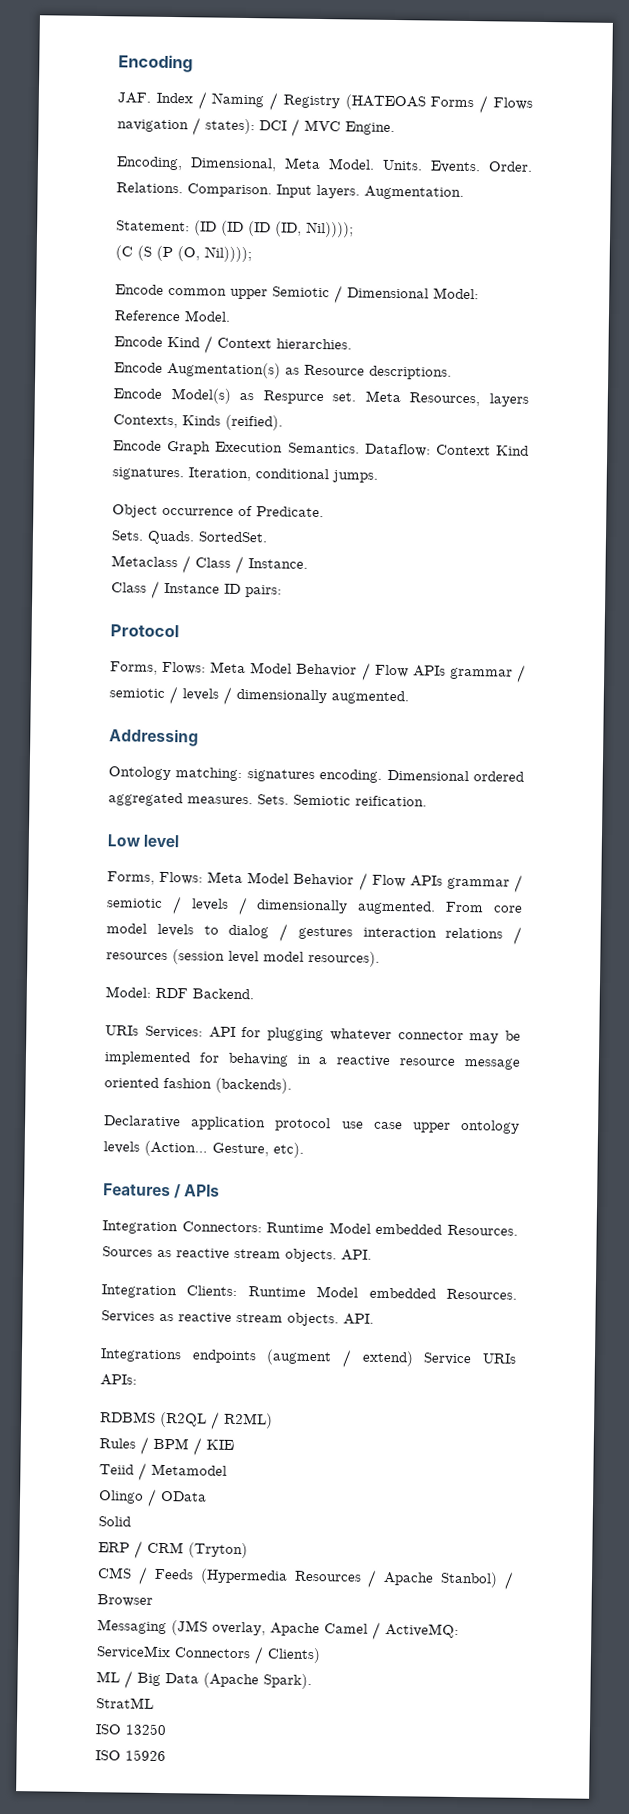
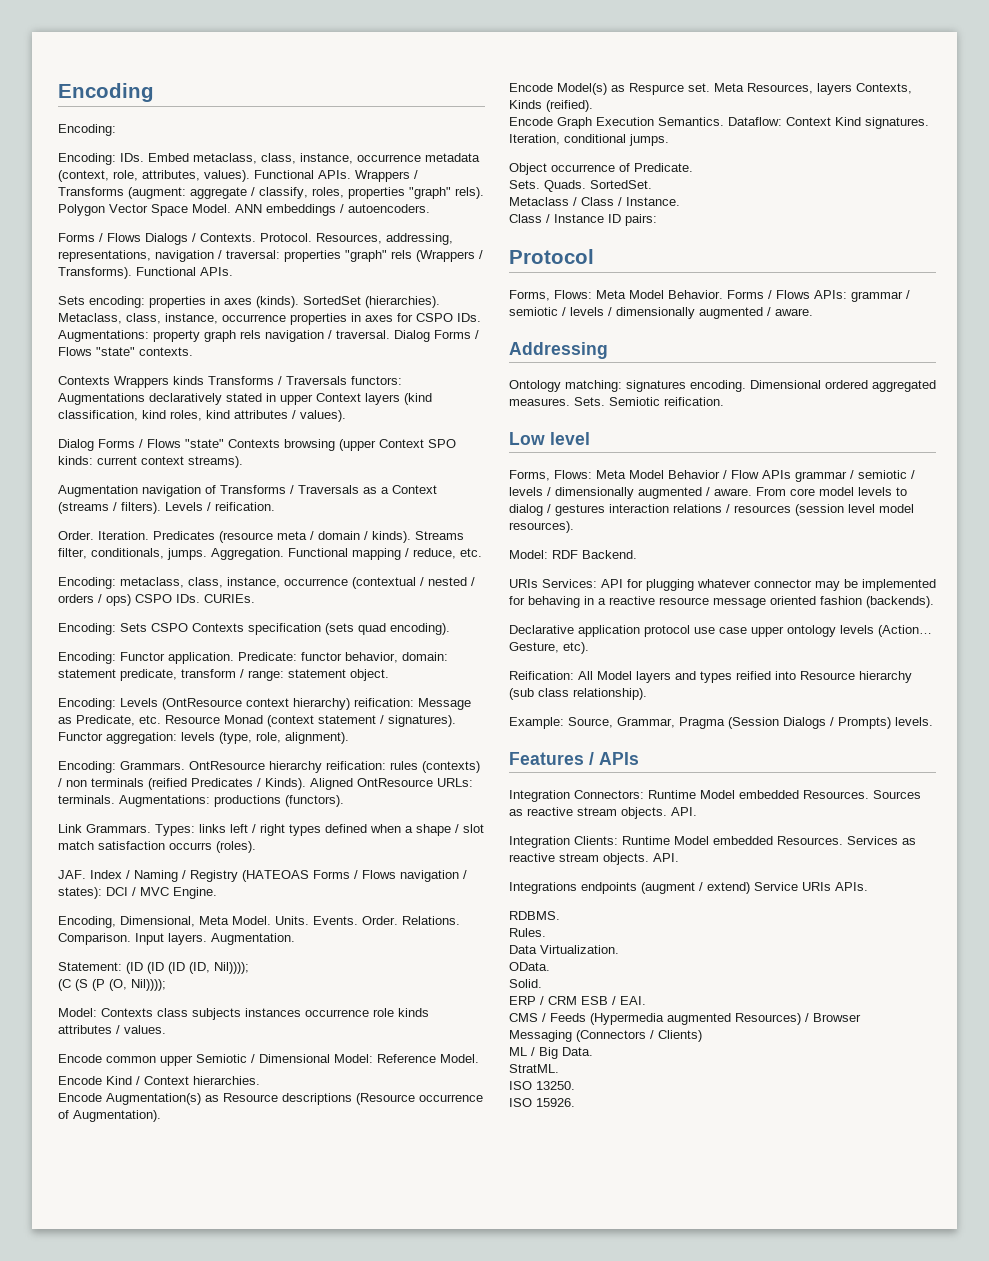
  Encoding
+ Encoding:
+ Encoding: IDs. Embed metaclass, class, instance, occurrence metadata (context, role, attributes, values). Functional APIs. Wrappers / Transforms (augment: aggregate / classify, roles, properties "graph" rels). Polygon Vector Space Model. ANN embeddings / autoencoders.
+ Forms / Flows Dialogs / Contexts. Protocol. Resources, addressing, representations, navigation / traversal: properties "graph" rels (Wrappers / Transforms). Functional APIs.
+ Sets encoding: properties in axes (kinds). SortedSet (hierarchies). Metaclass, class, instance, occurrence properties in axes for CSPO IDs. Augmentations: property graph rels navigation / traversal. Dialog Forms / Flows "state" contexts.
+ Contexts Wrappers kinds Transforms / Traversals functors: Augmentations declaratively stated in upper Context layers (kind classification, kind roles, kind attributes / values).
+ Dialog Forms / Flows "state" Contexts browsing (upper Context SPO kinds: current context streams).
+ Augmentation navigation of Transforms / Traversals as a Context (streams / filters). Levels / reification.
+ Order. Iteration. Predicates (resource meta / domain / kinds). Streams filter, conditionals, jumps. Aggregation. Functional mapping / reduce, etc.
+ Encoding: metaclass, class, instance, occurrence (contextual / nested / orders / ops) CSPO IDs. CURIEs.
+ Encoding: Sets CSPO Contexts specification (sets quad encoding).
+ Encoding: Functor application. Predicate: functor behavior, domain: statement predicate, transform / range: statement object.
+ Encoding: Levels (OntResource context hierarchy) reification: Message as Predicate, etc. Resource Monad (context statement / signatures). Functor aggregation: levels (type, role, alignment).
+ Encoding: Grammars. OntResource hierarchy reification: rules (contexts) / non terminals (reified Predicates / Kinds). Aligned OntResource URLs: terminals. Augmentations: productions (functors).
+ Link Grammars. Types: links left / right types defined when a shape / slot match satisfaction occurrs (roles).
+ Model: Contexts class subjects instances occurrence role kinds attributes / values.
- Encode Augmentation(s) as Resource descriptions.
+ Encode Augmentation(s) as Resource descriptions (Resource occurrence of Augmentation).
  Protocol
- Forms, Flows: Meta Model Behavior / Flow APIs grammar / semiotic / levels / dimensionally augmented.
+ Forms, Flows: Meta Model Behavior. Forms / Flows APIs: grammar / semiotic / levels / dimensionally augmented / aware.
  Low level
- Forms, Flows: Meta Model Behavior / Flow APIs grammar / semiotic / levels / dimensionally augmented.
+ Forms, Flows: Meta Model Behavior / Flow APIs grammar / semiotic / levels / dimensionally augmented / aware.
+ Reification: All Model layers and types reified into Resource hierarchy (sub class relationship).
+ Example: Source, Grammar, Pragma (Session Dialogs / Prompts) levels.
- Integrations endpoints (augment / extend) Service URIs APIs:
- RDBMS (R2QL / R2ML)
- Rules / BPM / KIE
- Teiid / Metamodel
- Olingo / OData
- Solid
+ Integrations endpoints (augment / extend) Service URIs APIs.
+ RDBMS.
+ Rules.
+ Data Virtualization.
+ OData.
+ Solid.
- ERP / CRM (Tryton)
+ ERP / CRM ESB / EAI.
- CMS / Feeds (Hypermedia Resources / Apache Stanbol) / Browser
+ CMS / Feeds (Hypermedia augmented Resources) / Browser
- Messaging (JMS overlay, Apache Camel / ActiveMQ: ServiceMix Connectors / Clients)
+ Messaging (Connectors / Clients)
- ML / Big Data (Apache Spark).
- StratML
- ISO 13250
- ISO 15926
+ ML / Big Data.
+ StratML.
+ ISO 13250.
+ ISO 15926.

